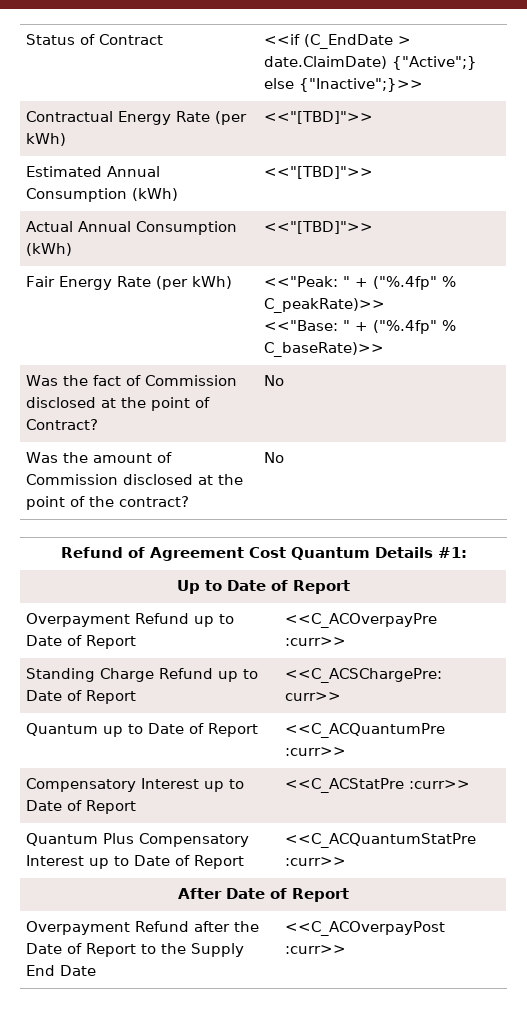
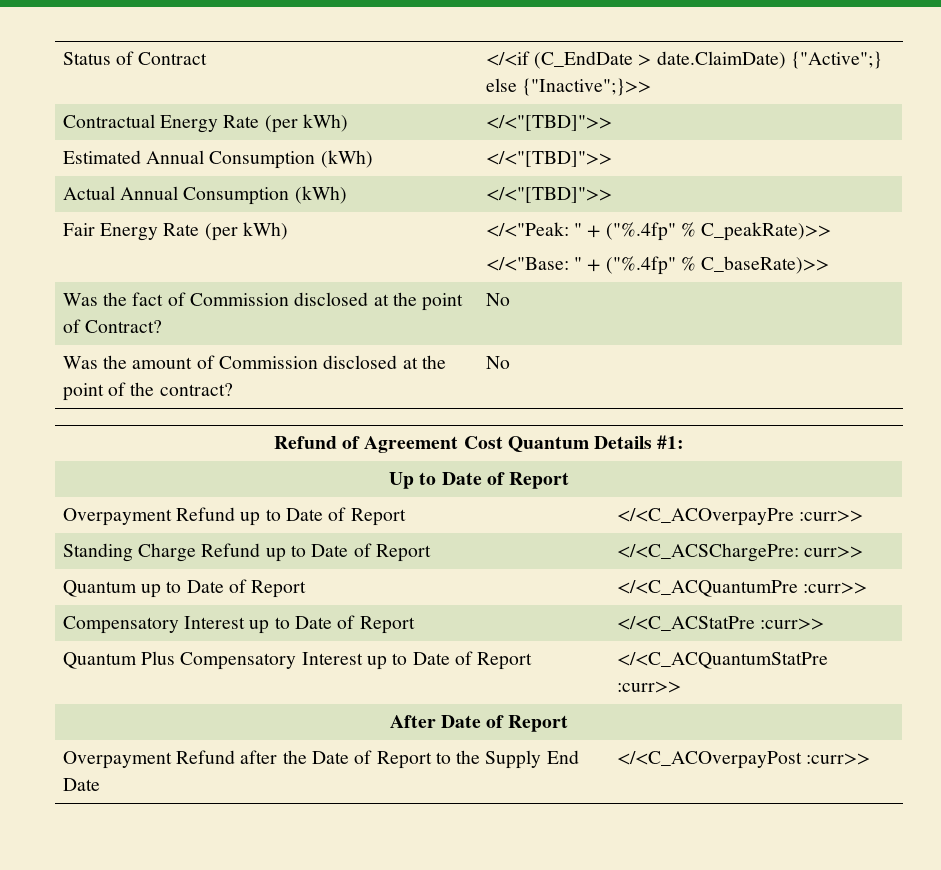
- Status of Contract | <<if (C_EndDate > date.ClaimDate) {"Active";} else {"Inactive";}>>
+ Status of Contract | </<if (C_EndDate > date.ClaimDate) {"Active";} else {"Inactive";}>>
- Contractual Energy Rate (per kWh) | <<"[TBD]">>
+ Contractual Energy Rate (per kWh) | </<"[TBD]">>
- Estimated Annual Consumption (kWh) | <<"[TBD]">>
+ Estimated Annual Consumption (kWh) | </<"[TBD]">>
- Actual Annual Consumption (kWh) | <<"[TBD]">>
+ Actual Annual Consumption (kWh) | </<"[TBD]">>
- Fair Energy Rate (per kWh) | <<"Peak: " + ("%.4fp" % C_peakRate)>>
- <<"Base: " + ("%.4fp" % C_baseRate)>>
+ Fair Energy Rate (per kWh) | </<"Peak: " + ("%.4fp" % C_peakRate)>>
+ </<"Base: " + ("%.4fp" % C_baseRate)>>
- Overpayment Refund up to Date of Report | <<C_ACOverpayPre :curr>>
+ Overpayment Refund up to Date of Report | </<C_ACOverpayPre :curr>>
- Standing Charge Refund up to Date of Report | <<C_ACSChargePre: curr>>
+ Standing Charge Refund up to Date of Report | </<C_ACSChargePre: curr>>
- Quantum up to Date of Report | <<C_ACQuantumPre :curr>>
+ Quantum up to Date of Report | </<C_ACQuantumPre :curr>>
- Compensatory Interest up to Date of Report | <<C_ACStatPre :curr>>
+ Compensatory Interest up to Date of Report | </<C_ACStatPre :curr>>
- Quantum Plus Compensatory Interest up to Date of Report | <<C_ACQuantumStatPre :curr>>
+ Quantum Plus Compensatory Interest up to Date of Report | </<C_ACQuantumStatPre :curr>>
- Overpayment Refund after the Date of Report to the Supply End Date | <<C_ACOverpayPost :curr>>
+ Overpayment Refund after the Date of Report to the Supply End Date | </<C_ACOverpayPost :curr>>

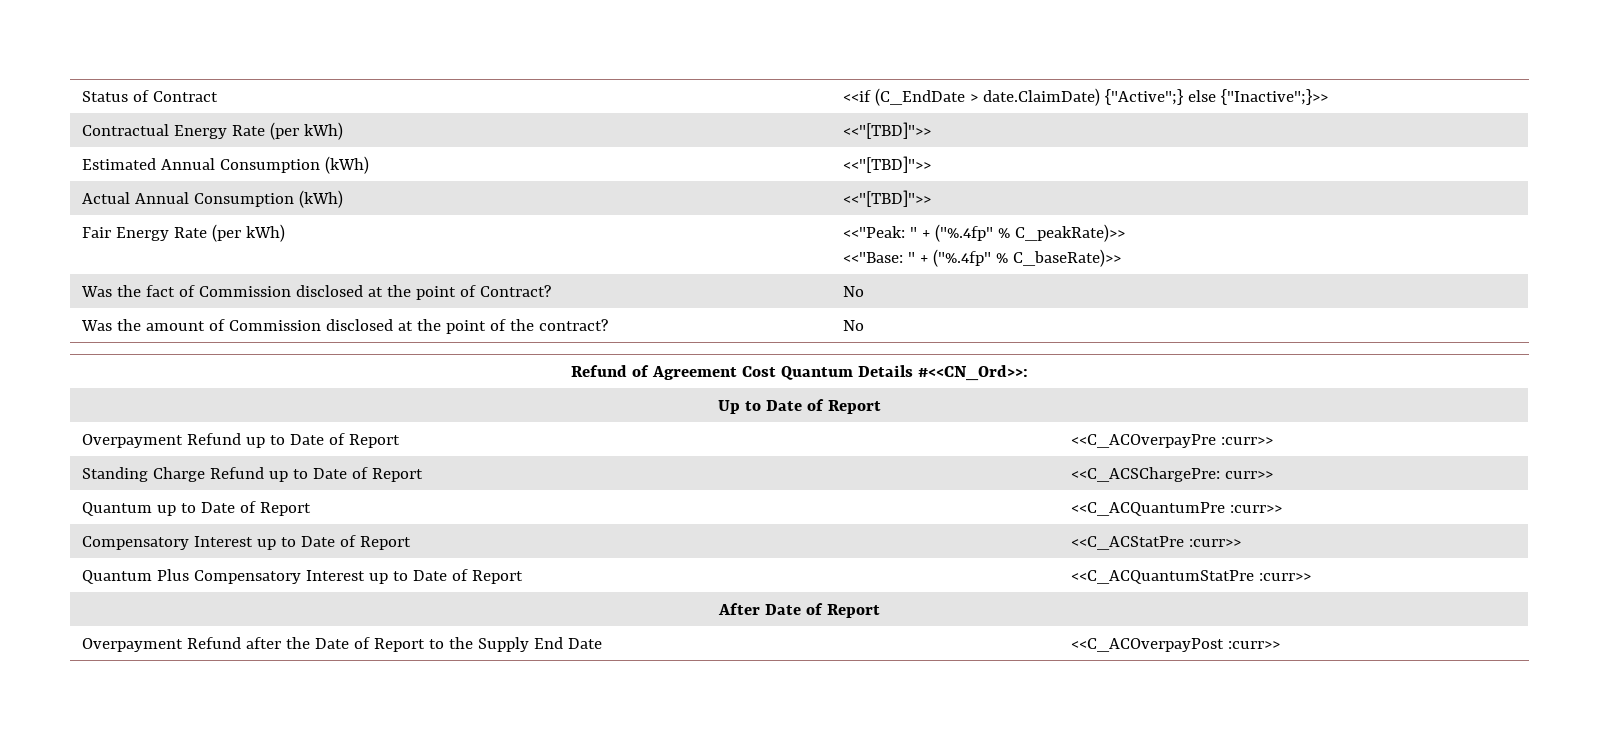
- Status of Contract | </<if (C_EndDate > date.ClaimDate) {"Active";} else {"Inactive";}>>
+ Status of Contract | <<if (C_EndDate > date.ClaimDate) {"Active";} else {"Inactive";}>>
- Contractual Energy Rate (per kWh) | </<"[TBD]">>
+ Contractual Energy Rate (per kWh) | <<"[TBD]">>
- Estimated Annual Consumption (kWh) | </<"[TBD]">>
+ Estimated Annual Consumption (kWh) | <<"[TBD]">>
- Actual Annual Consumption (kWh) | </<"[TBD]">>
+ Actual Annual Consumption (kWh) | <<"[TBD]">>
- Fair Energy Rate (per kWh) | </<"Peak: " + ("%.4fp" % C_peakRate)>>
- </<"Base: " + ("%.4fp" % C_baseRate)>>
+ Fair Energy Rate (per kWh) | <<"Peak: " + ("%.4fp" % C_peakRate)>>
+ <<"Base: " + ("%.4fp" % C_baseRate)>>
- Refund of Agreement Cost Quantum Details #1:
+ Refund of Agreement Cost Quantum Details #<<CN_Ord>>:
- Overpayment Refund up to Date of Report | </<C_ACOverpayPre :curr>>
+ Overpayment Refund up to Date of Report | <<C_ACOverpayPre :curr>>
- Standing Charge Refund up to Date of Report | </<C_ACSChargePre: curr>>
+ Standing Charge Refund up to Date of Report | <<C_ACSChargePre: curr>>
- Quantum up to Date of Report | </<C_ACQuantumPre :curr>>
+ Quantum up to Date of Report | <<C_ACQuantumPre :curr>>
- Compensatory Interest up to Date of Report | </<C_ACStatPre :curr>>
+ Compensatory Interest up to Date of Report | <<C_ACStatPre :curr>>
- Quantum Plus Compensatory Interest up to Date of Report | </<C_ACQuantumStatPre :curr>>
+ Quantum Plus Compensatory Interest up to Date of Report | <<C_ACQuantumStatPre :curr>>
- Overpayment Refund after the Date of Report to the Supply End Date | </<C_ACOverpayPost :curr>>
+ Overpayment Refund after the Date of Report to the Supply End Date | <<C_ACOverpayPost :curr>>

